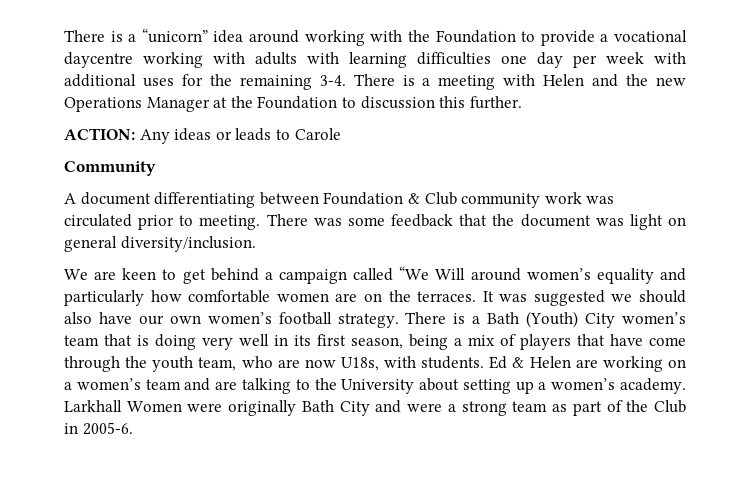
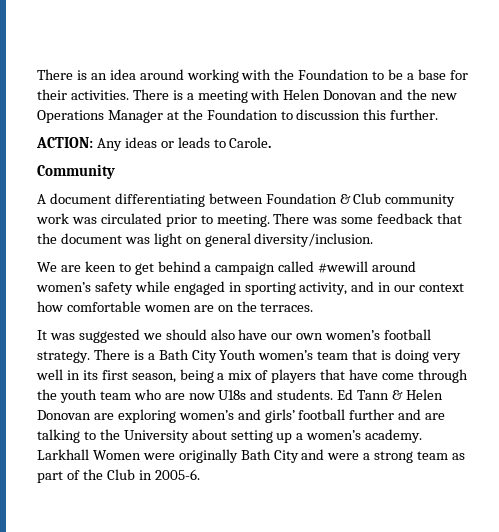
- There is a “unicorn” idea around working with the Foundation to provide a vocational daycentre working with adults with learning difficulties one day per week with additional uses for the remaining 3-4.
+ There is an idea around working with the Foundation to be a base for their activities.
- There is a meeting with Helen and the new Operations Manager at the Foundation to discussion this further.
+ There is a meeting with Helen Donovan and the new Operations Manager at the Foundation to discussion this further.
- ACTION: Any ideas or leads to Carole
+ ACTION: Any ideas or leads to Carole.
- We are keen to get behind a campaign called “We Will around women’s equality and particularly how comfortable women are on the terraces. It was suggested we should also have our own women’s football strategy.
+ We are keen to get behind a campaign called #wewill around women’s safety while engaged in sporting activity, and in our context how comfortable women are on the terraces.
+ It was suggested we should also have our own women’s football strategy.
- There is a Bath (Youth) City women’s team that is doing very well in its first season, being a mix of players that have come through the youth team, who are now U18s, with students.
+ There is a Bath City Youth women’s team that is doing very well in its first season, being a mix of players that have come through the youth team who are now U18s and students.
- Ed & Helen are working on a women’s team and are talking to the University about setting up a women’s academy.
+ Ed Tann & Helen Donovan are exploring women’s and girls’ football further and are talking to the University about setting up a women’s academy.

